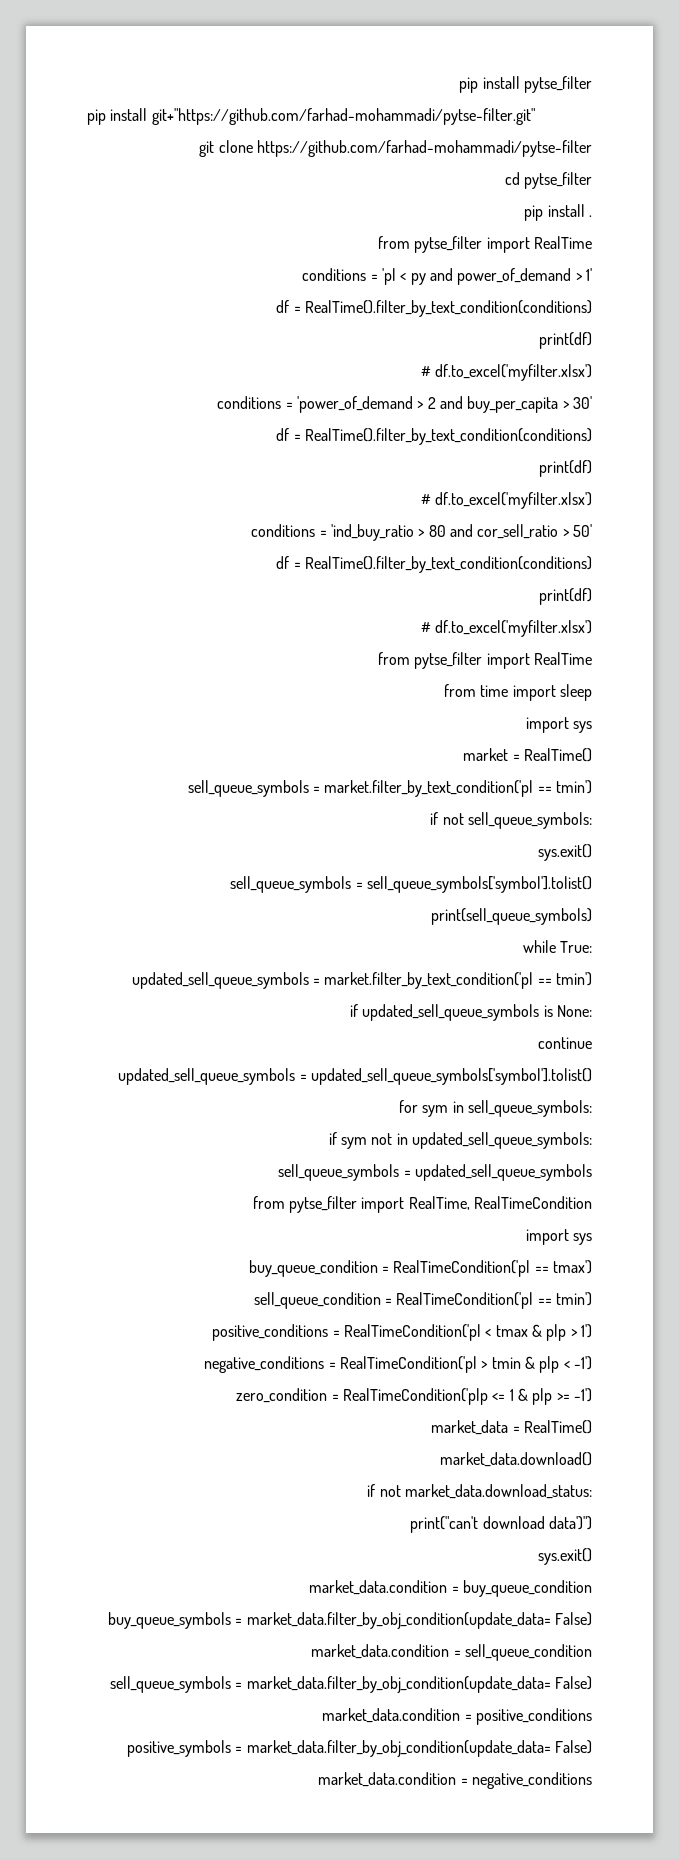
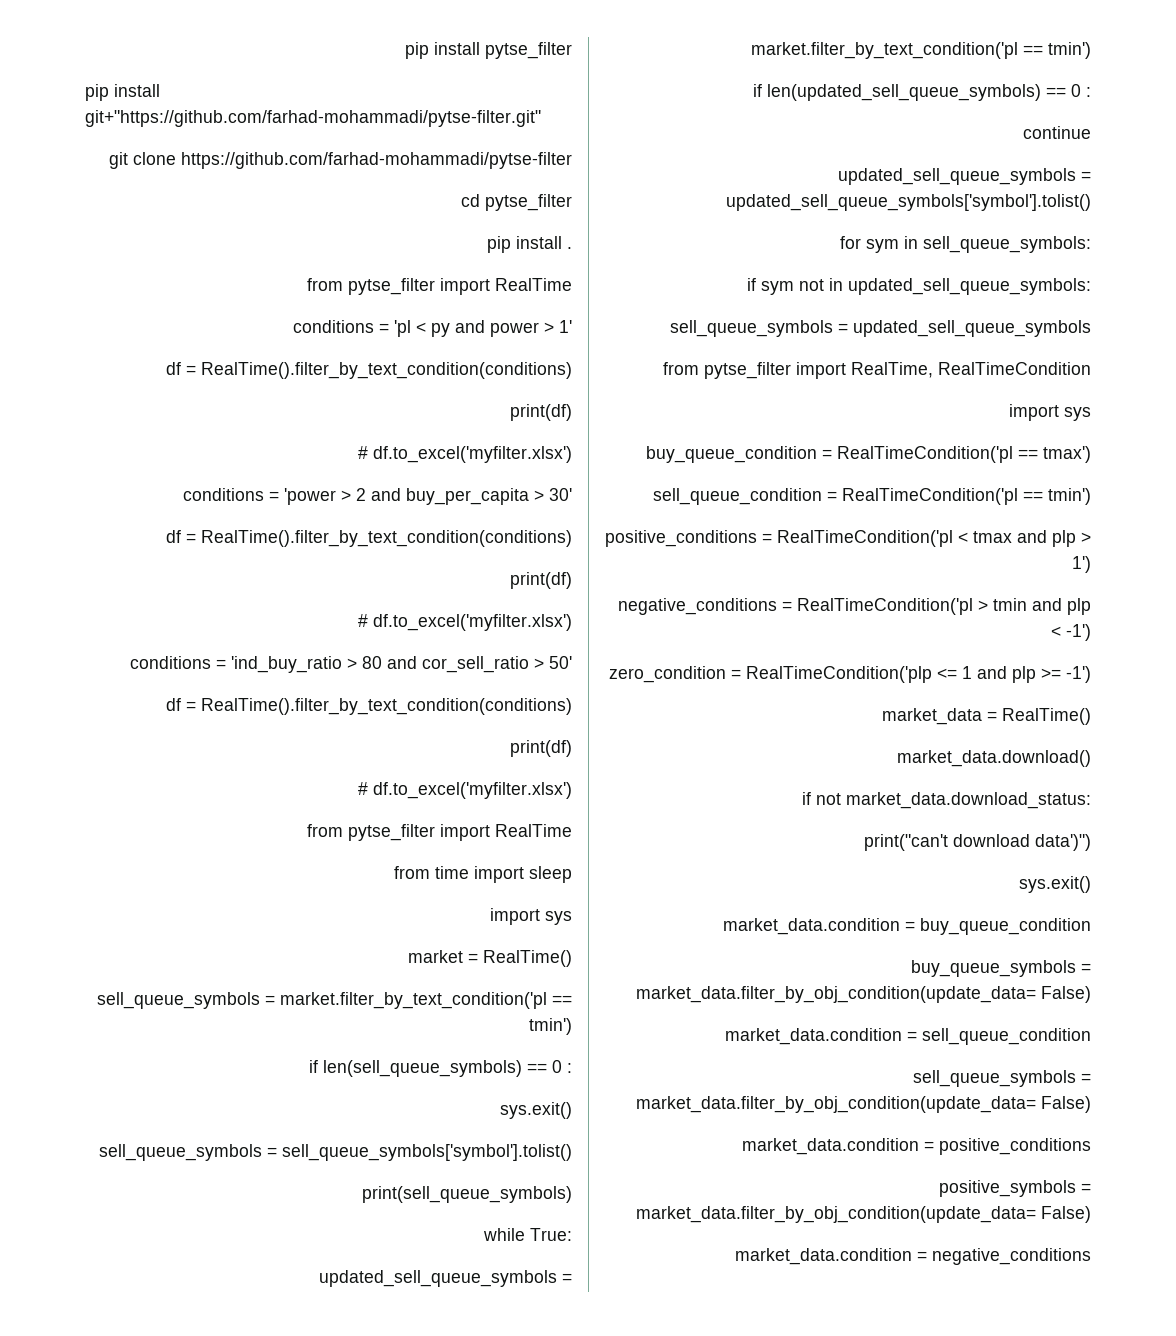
- conditions = 'pl < py and power_of_demand > 1'
+ conditions = 'pl < py and power > 1'
- conditions = 'power_of_demand > 2 and buy_per_capita > 30'
+ conditions = 'power > 2 and buy_per_capita > 30'
- if not sell_queue_symbols:
+ if len(sell_queue_symbols) == 0 :
- if updated_sell_queue_symbols is None:
+ if len(updated_sell_queue_symbols) == 0 :
- positive_conditions = RealTimeCondition('pl < tmax & plp > 1')
+ positive_conditions = RealTimeCondition('pl < tmax and plp > 1')
- negative_conditions = RealTimeCondition('pl > tmin & plp < -1')
+ negative_conditions = RealTimeCondition('pl > tmin and plp < -1')
- zero_condition = RealTimeCondition('plp <= 1 & plp >= -1')
+ zero_condition = RealTimeCondition('plp <= 1 and plp >= -1')

